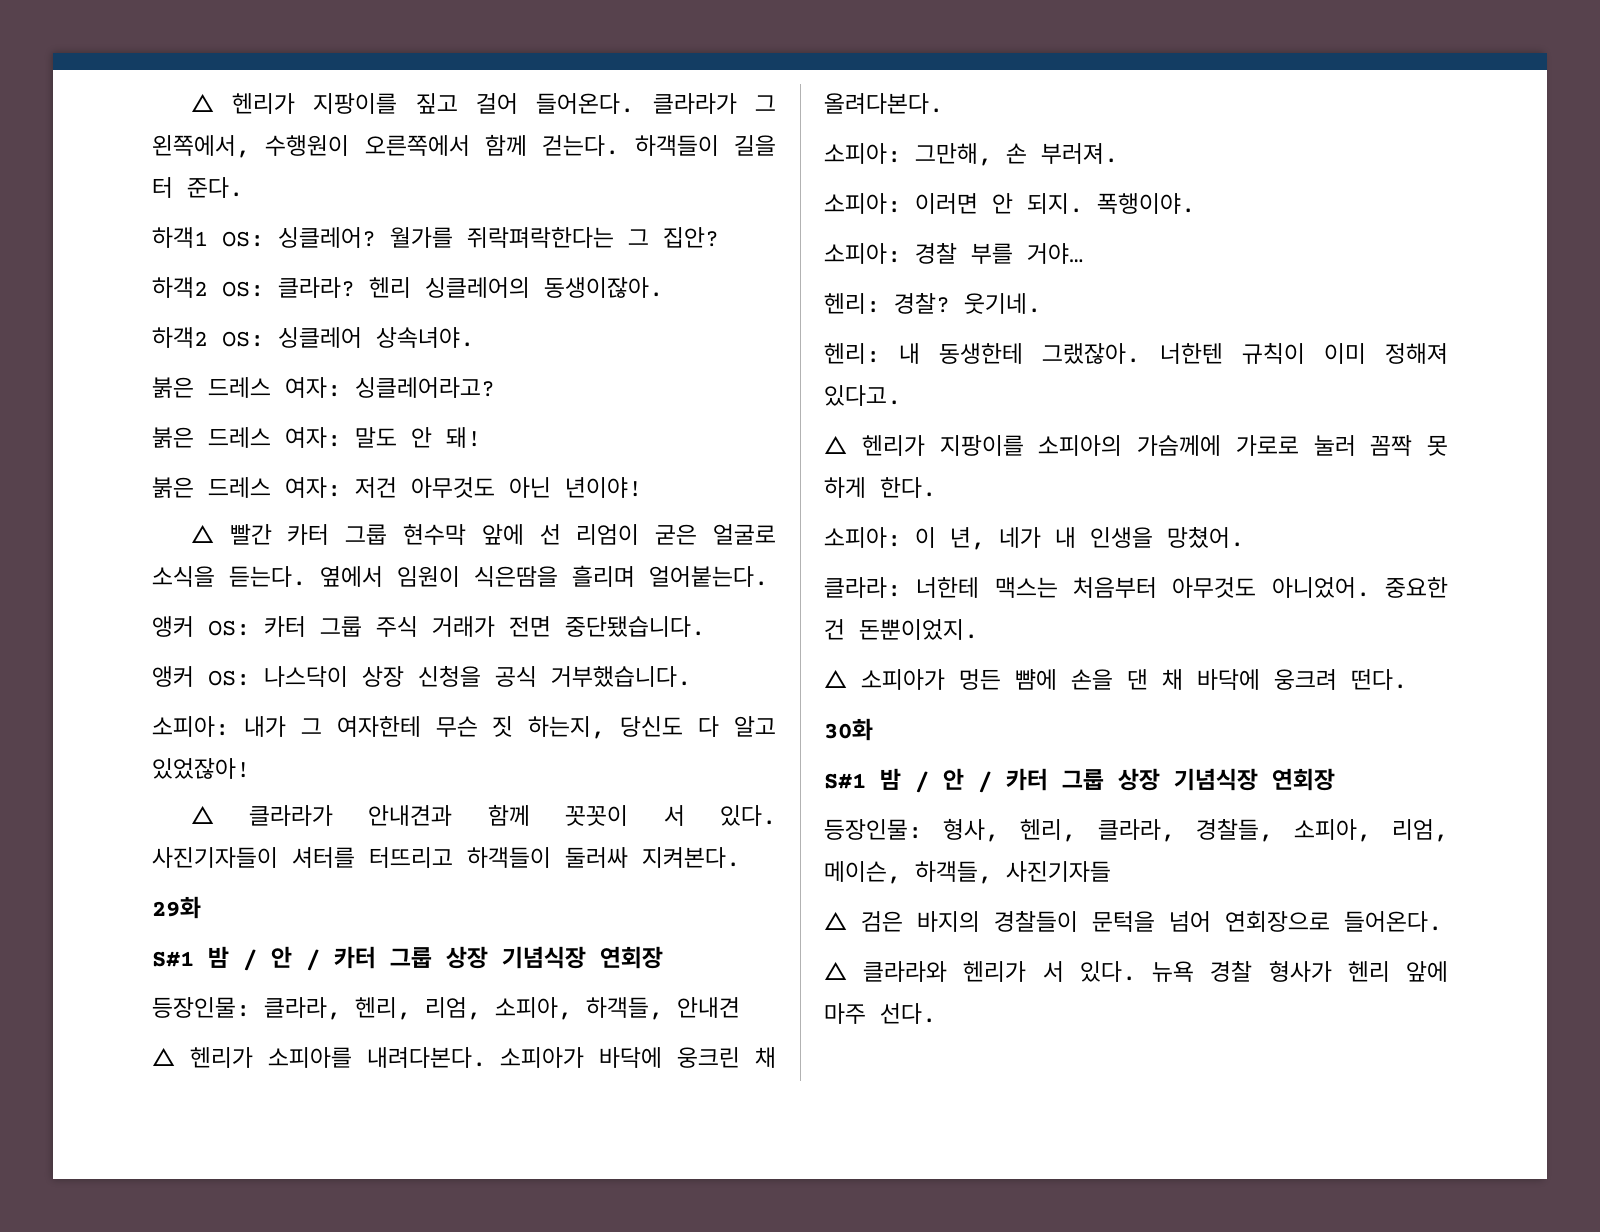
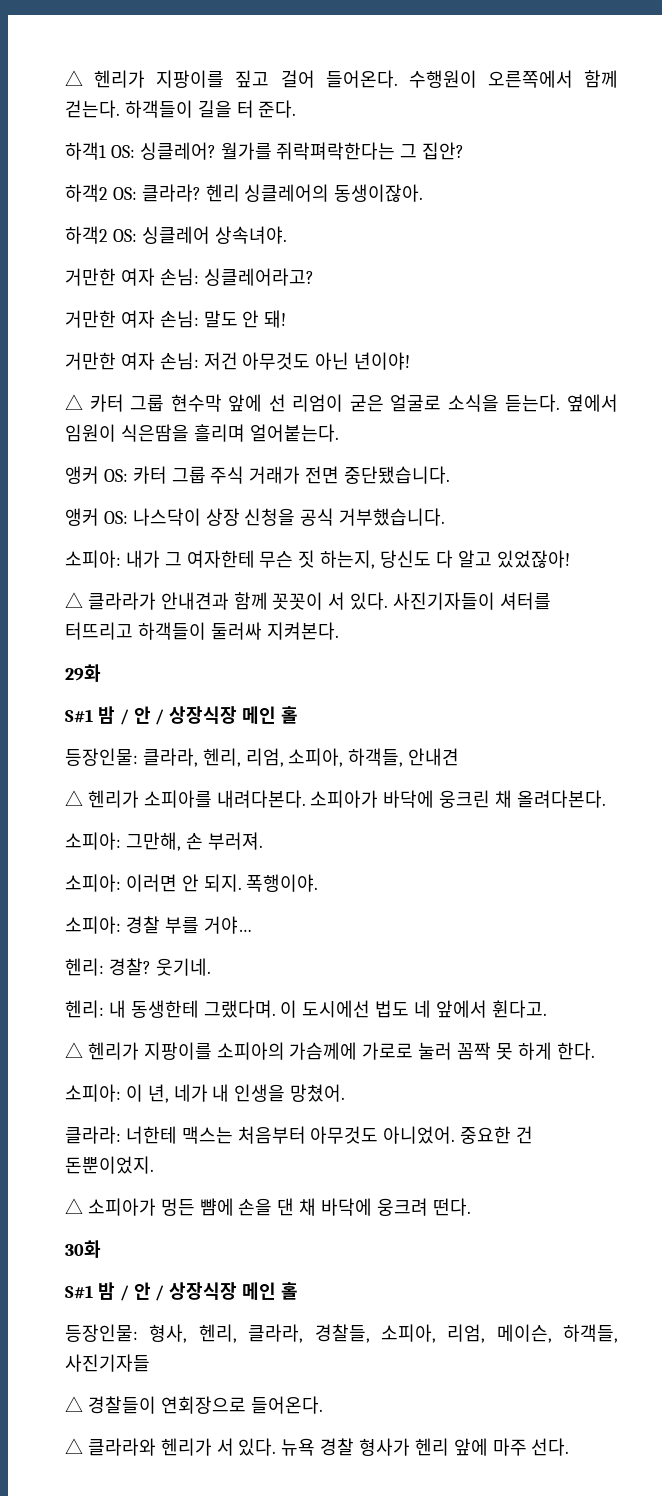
- 클라라가 그 왼쪽에서, 수행원이 오른쪽에서 함께 걷는다.
+ 수행원이 오른쪽에서 함께 걷는다.
- 붉은 드레스 여자: 싱클레어라고?
- 붉은 드레스 여자: 말도 안 돼!
+ 거만한 여자 손님: 싱클레어라고?
+ 거만한 여자 손님: 말도 안 돼!
- 붉은 드레스 여자: 저건 아무것도 아닌 년이야!
+ 거만한 여자 손님: 저건 아무것도 아닌 년이야!
- △ 빨간 카터 그룹 현수막 앞에 선 리엄이 굳은 얼굴로 소식을 듣는다.
+ △ 카터 그룹 현수막 앞에 선 리엄이 굳은 얼굴로 소식을 듣는다.
  29화
- S#1 밤 / 안 / 카터 그룹 상장 기념식장 연회장
+ S#1 밤 / 안 / 상장식장 메인 홀
- 헨리: 내 동생한테 그랬잖아. 너한텐 규칙이 이미 정해져 있다고.
+ 헨리: 내 동생한테 그랬다며. 이 도시에선 법도 네 앞에서 휜다고.
  30화
- S#1 밤 / 안 / 카터 그룹 상장 기념식장 연회장
+ S#1 밤 / 안 / 상장식장 메인 홀
- △ 검은 바지의 경찰들이 문턱을 넘어 연회장으로 들어온다.
+ △ 경찰들이 연회장으로 들어온다.

